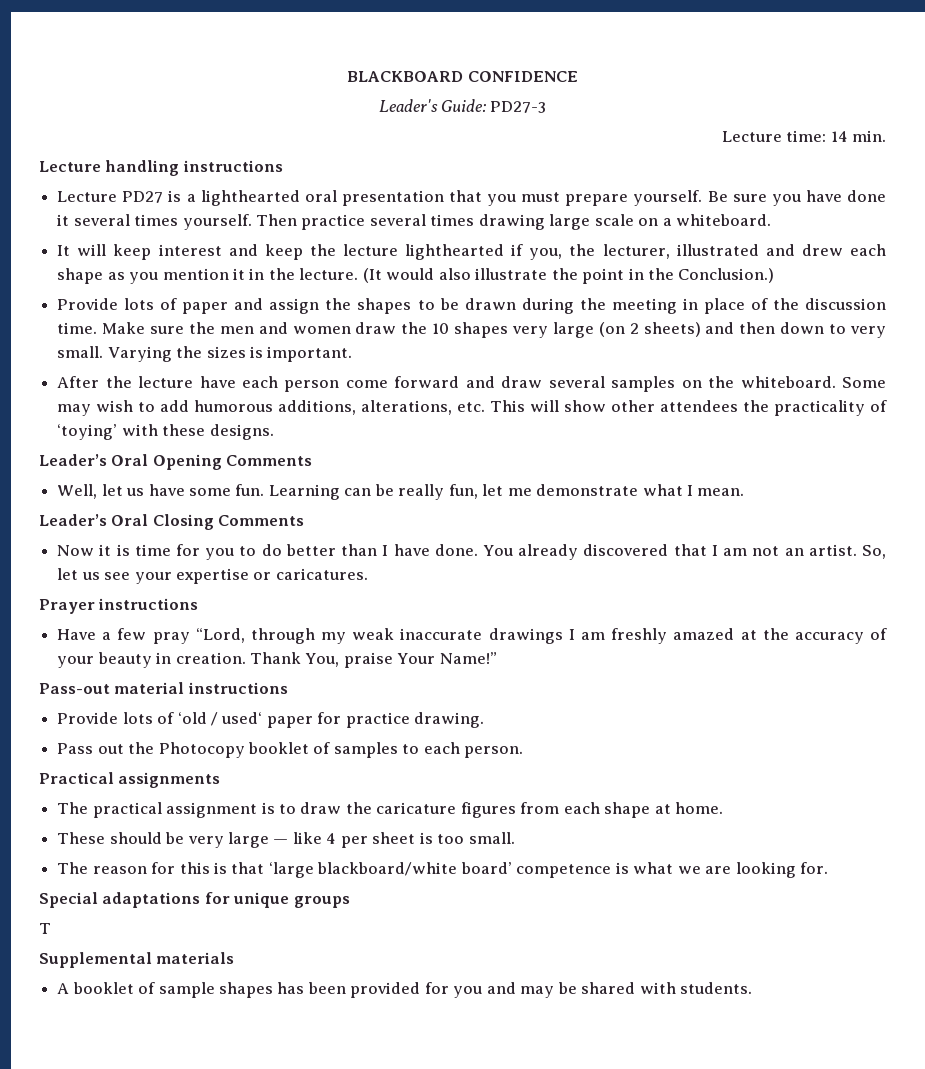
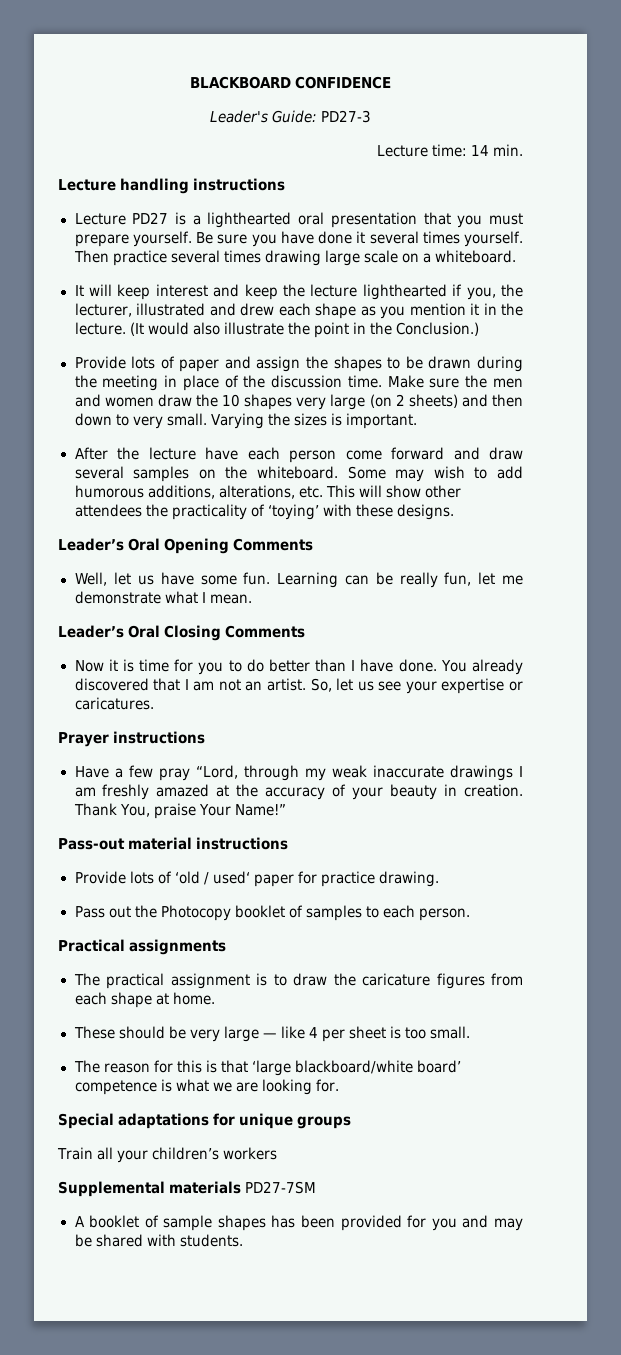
- T
+ Train all your children’s workers
- Supplemental materials
+ Supplemental materials PD27-7SM

